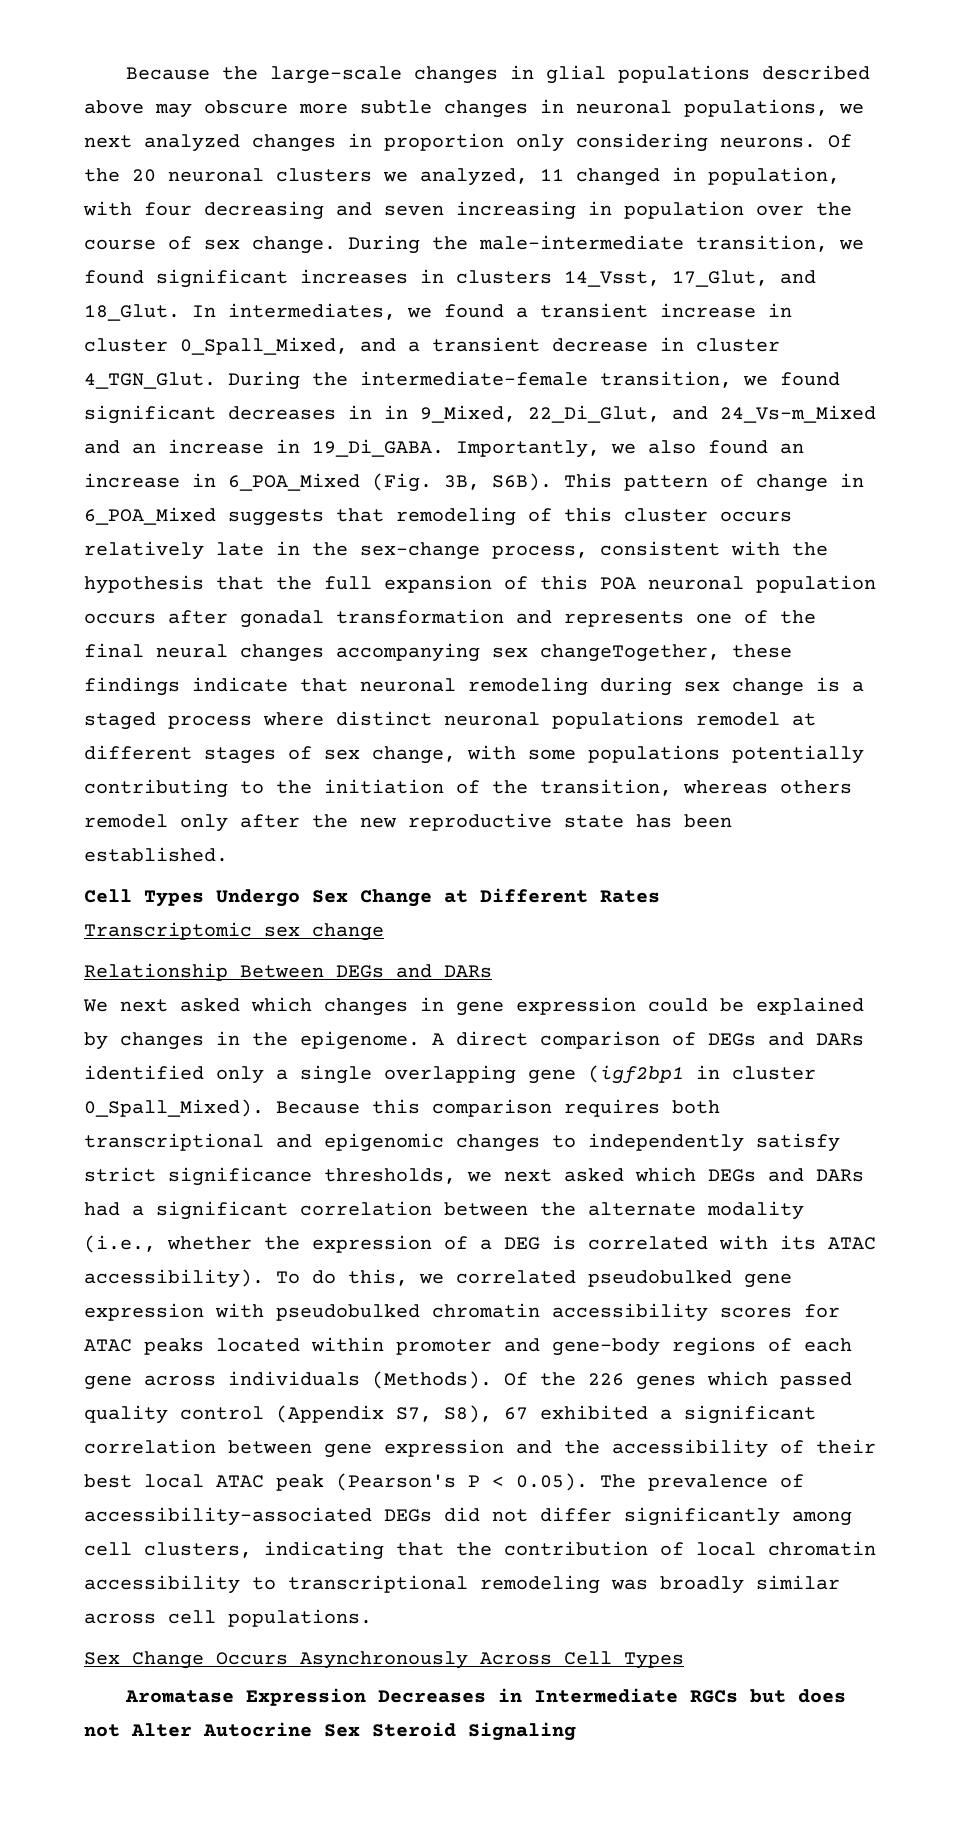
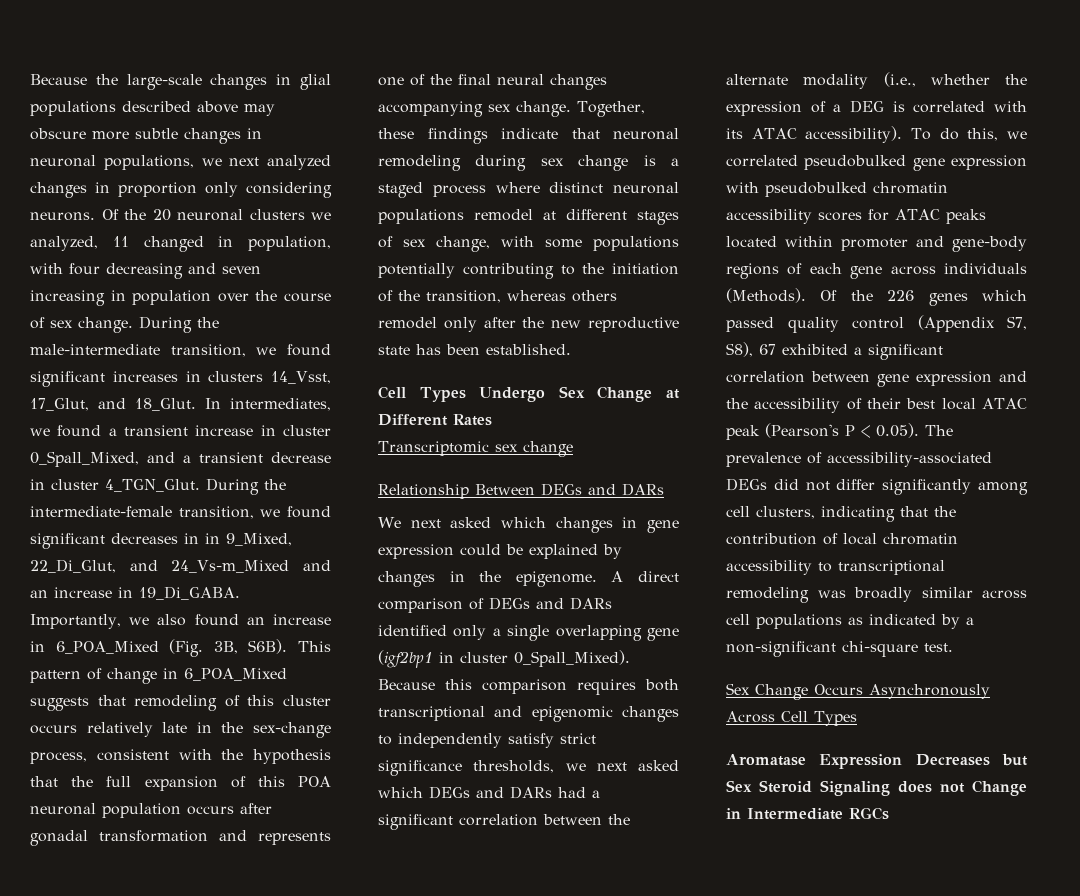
- This pattern of change in 6_POA_Mixed suggests that remodeling of this cluster occurs relatively late in the sex-change process, consistent with the hypothesis that the full expansion of this POA neuronal population occurs after gonadal transformation and represents one of the final neural changes accompanying sex changeTogether, these findings indicate that neuronal remodeling during sex change is a staged process where distinct neuronal populations remodel at different stages of sex change, with some populations potentially contributing to the initiation of the transition, whereas others remodel only after the new reproductive state has been established.
+ This pattern of change in 6_POA_Mixed suggests that remodeling of this cluster occurs relatively late in the sex-change process, consistent with the hypothesis that the full expansion of this POA neuronal population occurs after gonadal transformation and represents one of the final neural changes accompanying sex change. Together, these findings indicate that neuronal remodeling during sex change is a staged process where distinct neuronal populations remodel at different stages of sex change, with some populations potentially contributing to the initiation of the transition, whereas others remodel only after the new reproductive state has been established.
- Of the 226 genes which passed quality control (Appendix S7, S8), 67 exhibited a significant correlation between gene expression and the accessibility of their best local ATAC peak (Pearson's P < 0.05). The prevalence of accessibility-associated DEGs did not differ significantly among cell clusters, indicating that the contribution of local chromatin accessibility to transcriptional remodeling was broadly similar across cell populations.
+ Of the 226 genes which passed quality control (Appendix S7, S8), 67 exhibited a significant correlation between gene expression and the accessibility of their best local ATAC peak (Pearson's P < 0.05). The prevalence of accessibility-associated DEGs did not differ significantly among cell clusters, indicating that the contribution of local chromatin accessibility to transcriptional remodeling was broadly similar across cell populations as indicated by a non-significant chi-square test.
- Aromatase Expression Decreases in Intermediate RGCs but does not Alter Autocrine Sex Steroid Signaling
+ Aromatase Expression Decreases but Sex Steroid Signaling does not Change in Intermediate RGCs

